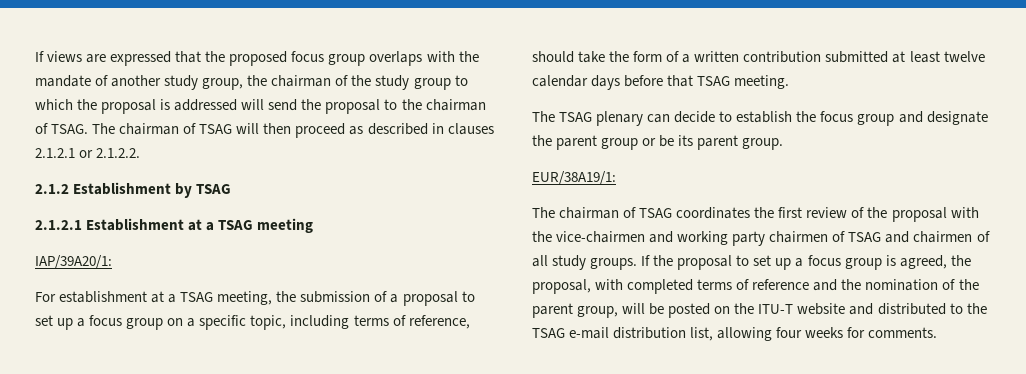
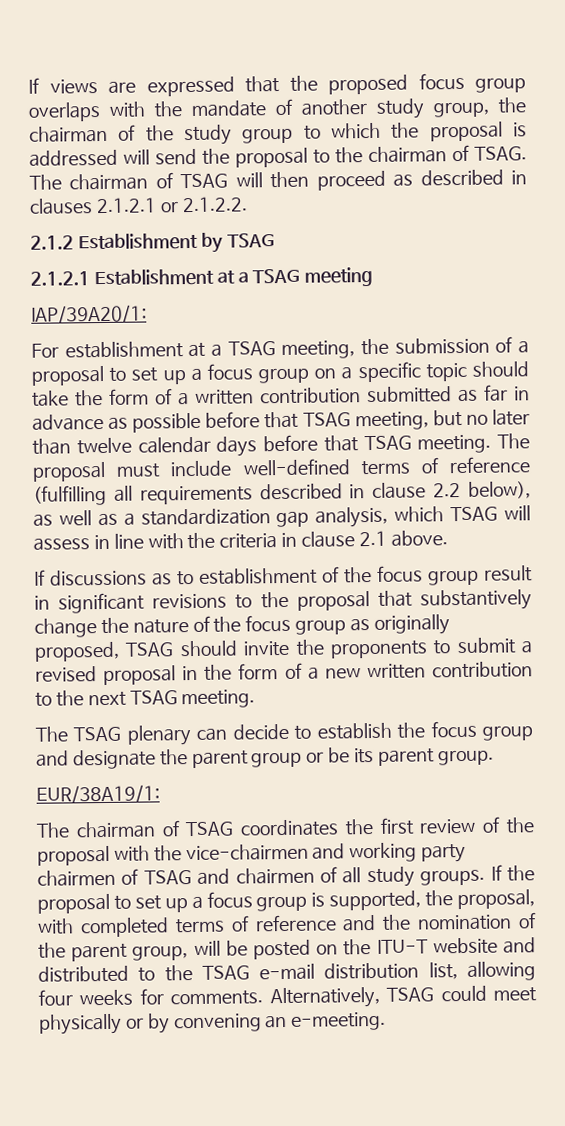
- For establishment at a TSAG meeting, the submission of a proposal to set up a focus group on a specific topic, including terms of reference, should take the form of a written contribution submitted at least twelve calendar days before that TSAG meeting.
+ For establishment at a TSAG meeting, the submission of a proposal to set up a focus group on a specific topic should take the form of a written contribution submitted as far in advance as possible before that TSAG meeting, but no later than twelve calendar days before that TSAG meeting. The proposal must include well-defined terms of reference (fulfilling all requirements described in clause 2.2 below), as well as a standardization gap analysis, which TSAG will assess in line with the criteria in clause 2.1 above.
+ If discussions as to establishment of the focus group result in significant revisions to the proposal that substantively change the nature of the focus group as originally proposed, TSAG should invite the proponents to submit a revised proposal in the form of a new written contribution to the next TSAG meeting.
- If the proposal to set up a focus group is agreed, the proposal, with completed terms of reference and the nomination of the parent group, will be posted on the ITU-T website and distributed to the TSAG e-mail distribution list, allowing four weeks for comments.
+ If the proposal to set up a focus group is supported, the proposal, with completed terms of reference and the nomination of the parent group, will be posted on the ITU-T website and distributed to the TSAG e-mail distribution list, allowing four weeks for comments.
+ Alternatively, TSAG could meet physically or by convening an e-meeting.

